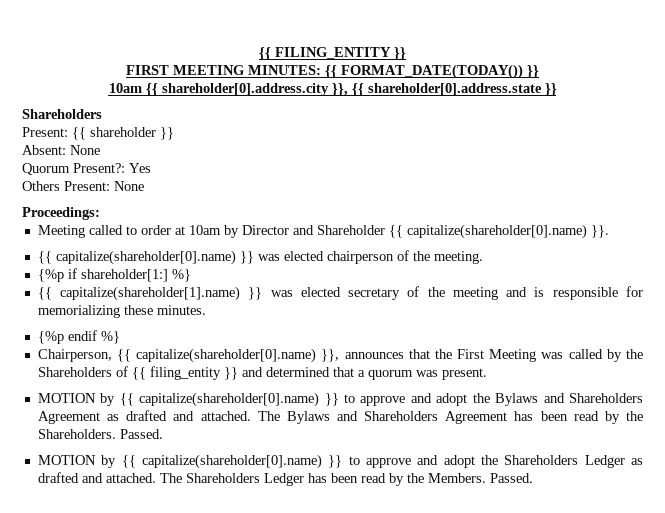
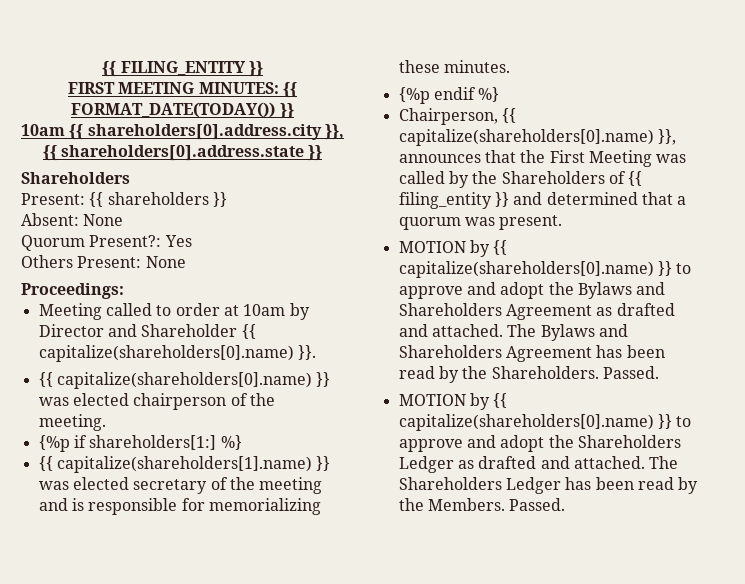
- 10am {{ shareholder[0].address.city }}, {{ shareholder[0].address.state }}
+ 10am {{ shareholders[0].address.city }}, {{ shareholders[0].address.state }}
- Present: {{ shareholder }}
+ Present: {{ shareholders }}
- Meeting called to order at 10am by Director and Shareholder {{ capitalize(shareholder[0].name) }}.
+ Meeting called to order at 10am by Director and Shareholder {{ capitalize(shareholders[0].name) }}.
- {{ capitalize(shareholder[0].name) }} was elected chairperson of the meeting.
+ {{ capitalize(shareholders[0].name) }} was elected chairperson of the meeting.
- {%p if shareholder[1:] %}
+ {%p if shareholders[1:] %}
- {{ capitalize(shareholder[1].name) }} was elected secretary of the meeting and is responsible for memorializing these minutes.
+ {{ capitalize(shareholders[1].name) }} was elected secretary of the meeting and is responsible for memorializing these minutes.
- Chairperson, {{ capitalize(shareholder[0].name) }}, announces that the First Meeting was called by the Shareholders of {{ filing_entity }} and determined that a quorum was present.
+ Chairperson, {{ capitalize(shareholders[0].name) }}, announces that the First Meeting was called by the Shareholders of {{ filing_entity }} and determined that a quorum was present.
- MOTION by {{ capitalize(shareholder[0].name) }} to approve and adopt the Bylaws and Shareholders Agreement as drafted and attached.
+ MOTION by {{ capitalize(shareholders[0].name) }} to approve and adopt the Bylaws and Shareholders Agreement as drafted and attached.
- MOTION by {{ capitalize(shareholder[0].name) }} to approve and adopt the Shareholders Ledger as drafted and attached.
+ MOTION by {{ capitalize(shareholders[0].name) }} to approve and adopt the Shareholders Ledger as drafted and attached.

